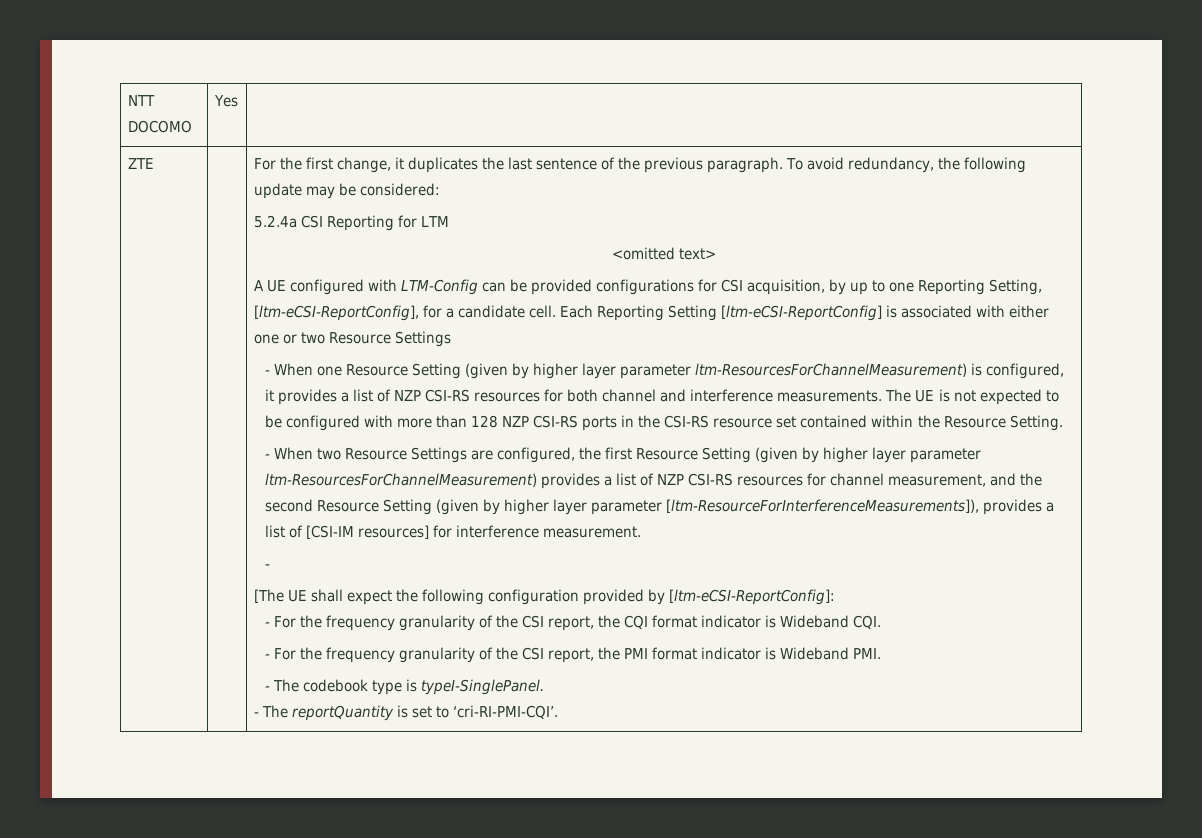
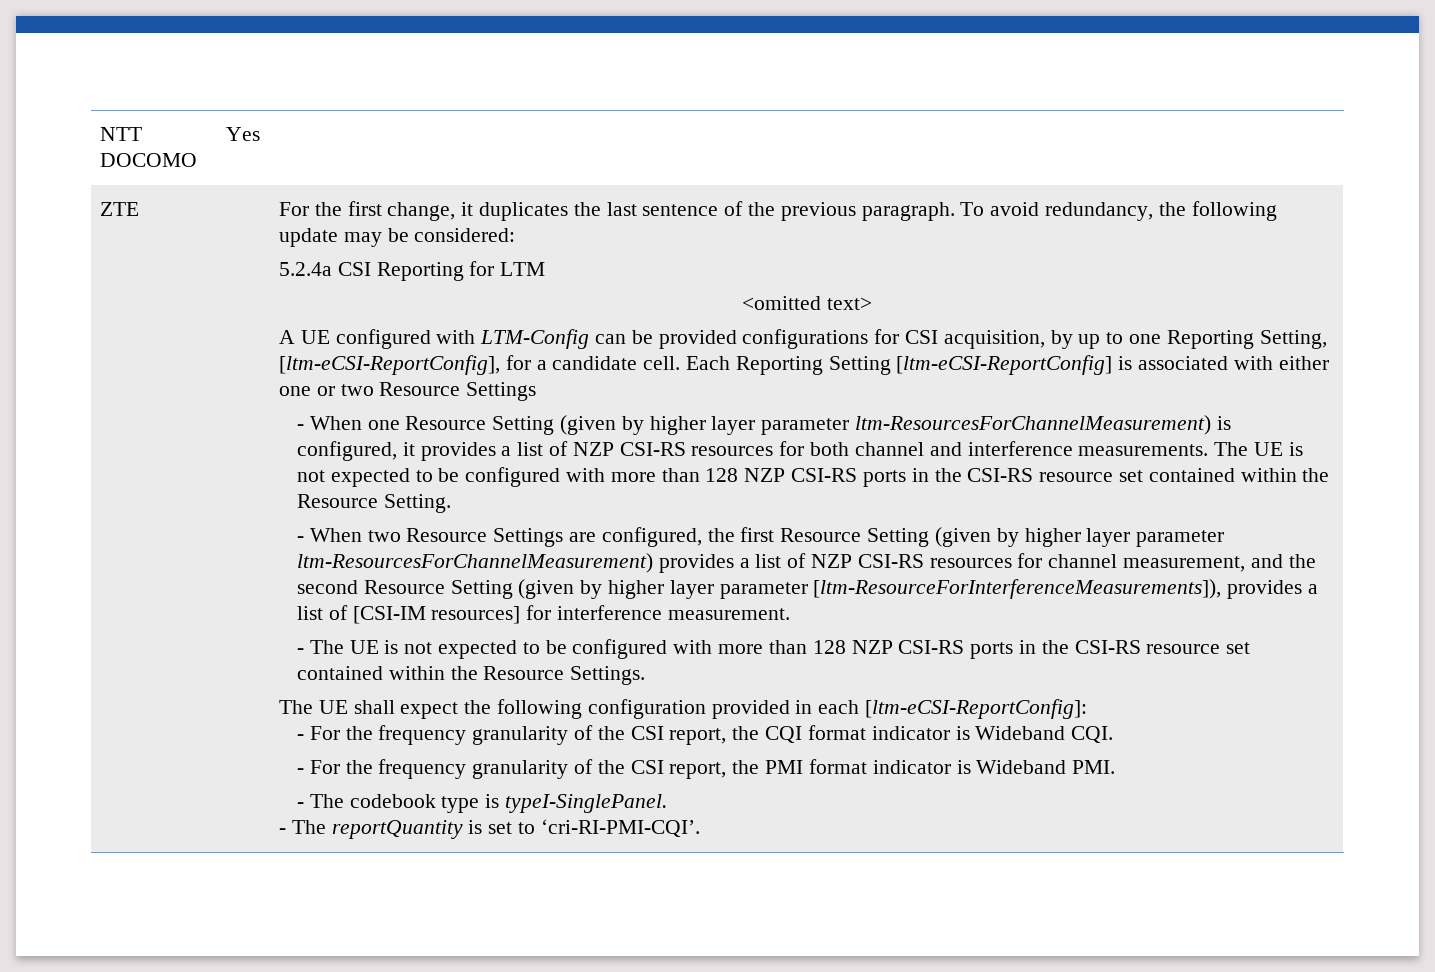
  - When two Resource Settings are configured, the first Resource Setting (given by higher layer parameter ltm-ResourcesForChannelMeasurement) provides a list of NZP CSI-RS resources for channel measurement, and the second Resource Setting (given by higher layer parameter [ltm-ResourceForInterferenceMeasurements]), provides a list of [CSI-IM resources] for interference measurement.
- -
- [The UE shall expect the following configuration provided by [ltm-eCSI-ReportConfig]:
+ - The UE is not expected to be configured with more than 128 NZP CSI-RS ports in the CSI-RS resource set contained within the Resource Settings.
+ The UE shall expect the following configuration provided in each [ltm-eCSI-ReportConfig]:

